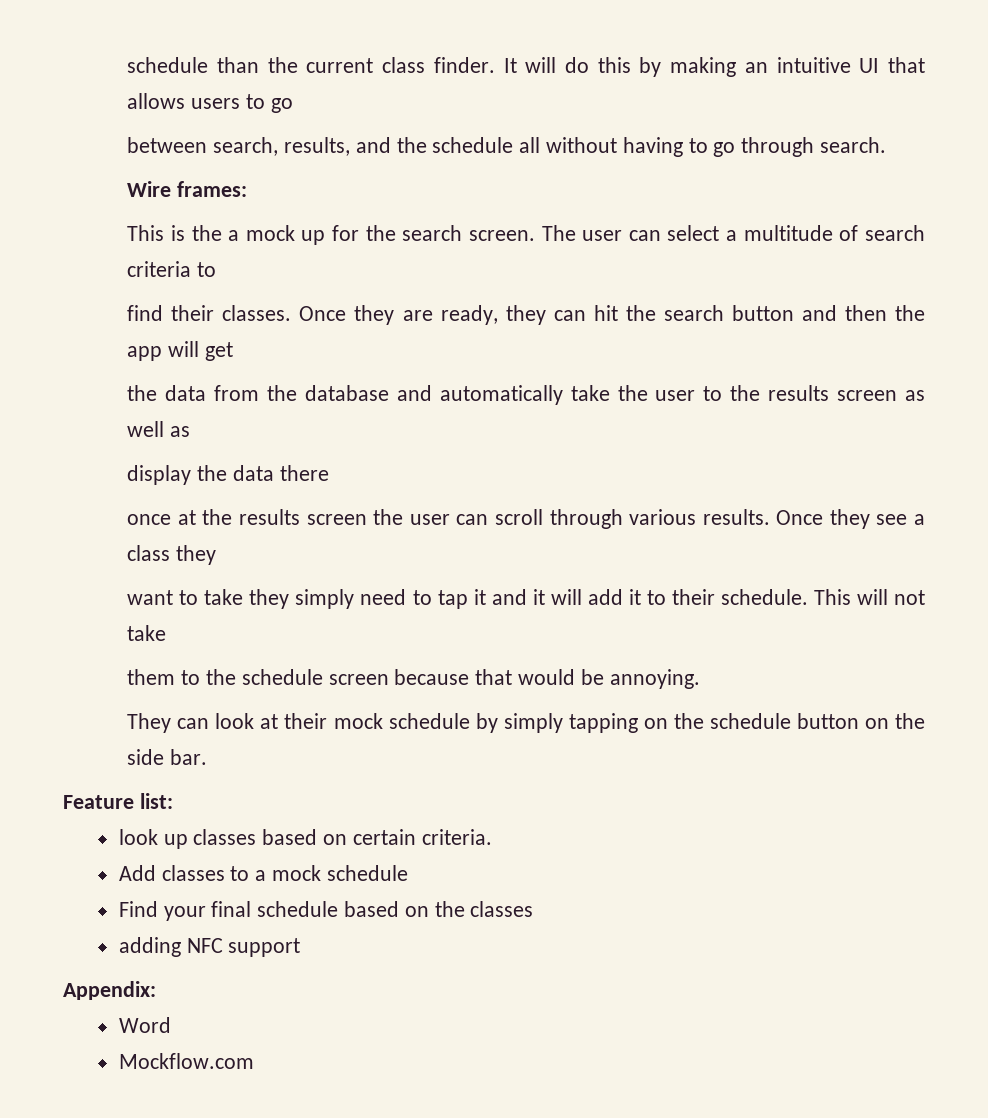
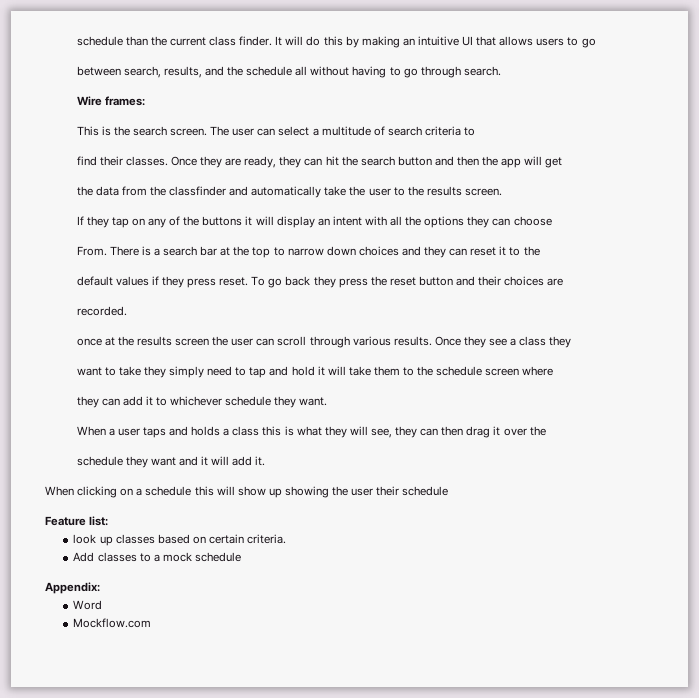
- This is the a mock up for the search screen.
+ This is the search screen.
- the data from the database and automatically take the user to the results screen as well as
- display the data there
+ the data from the classfinder and automatically take the user to the results screen.
+ If they tap on any of the buttons it will display an intent with all the options they can choose
+ From. There is a search bar at the top to narrow down choices and they can reset it to the
+ default values if they press reset. To go back they press the reset button and their choices are
+ recorded.
- want to take they simply need to tap it and it will add it to their schedule. This will not take
- them to the schedule screen because that would be annoying.
- They can look at their mock schedule by simply tapping on the schedule button on the side bar.
+ want to take they simply need to tap and hold it will take them to the schedule screen where
+ they can add it to whichever schedule they want.
+ When a user taps and holds a class this is what they will see, they can then drag it over the
+ schedule they want and it will add it.
+ When clicking on a schedule this will show up showing the user their schedule
- Find your final schedule based on the classes
- adding NFC support

